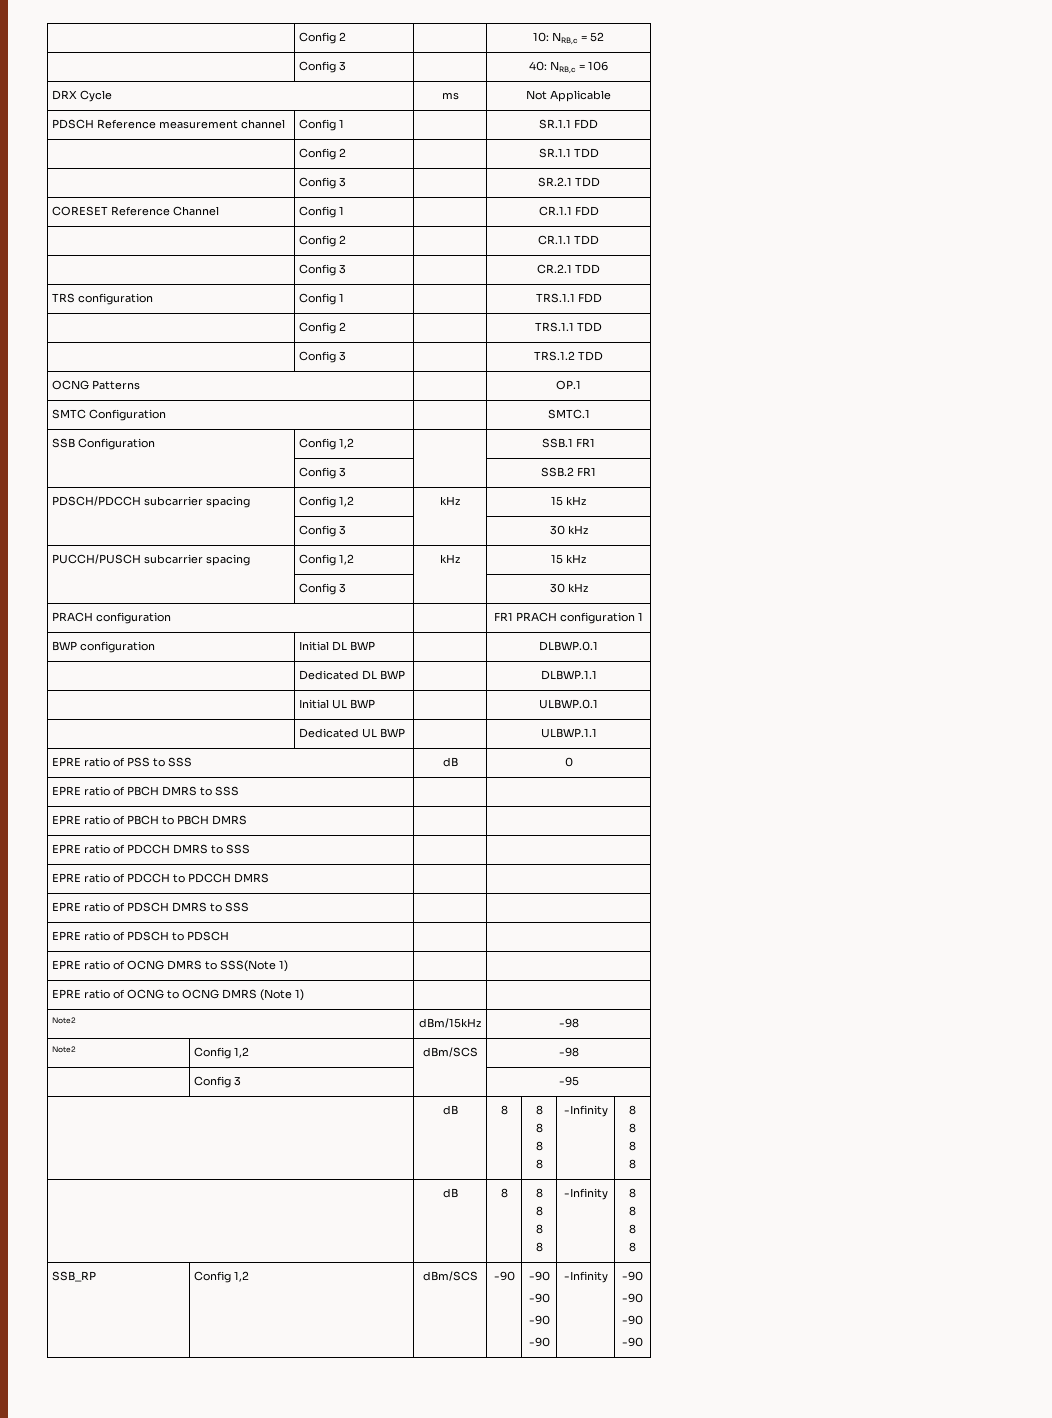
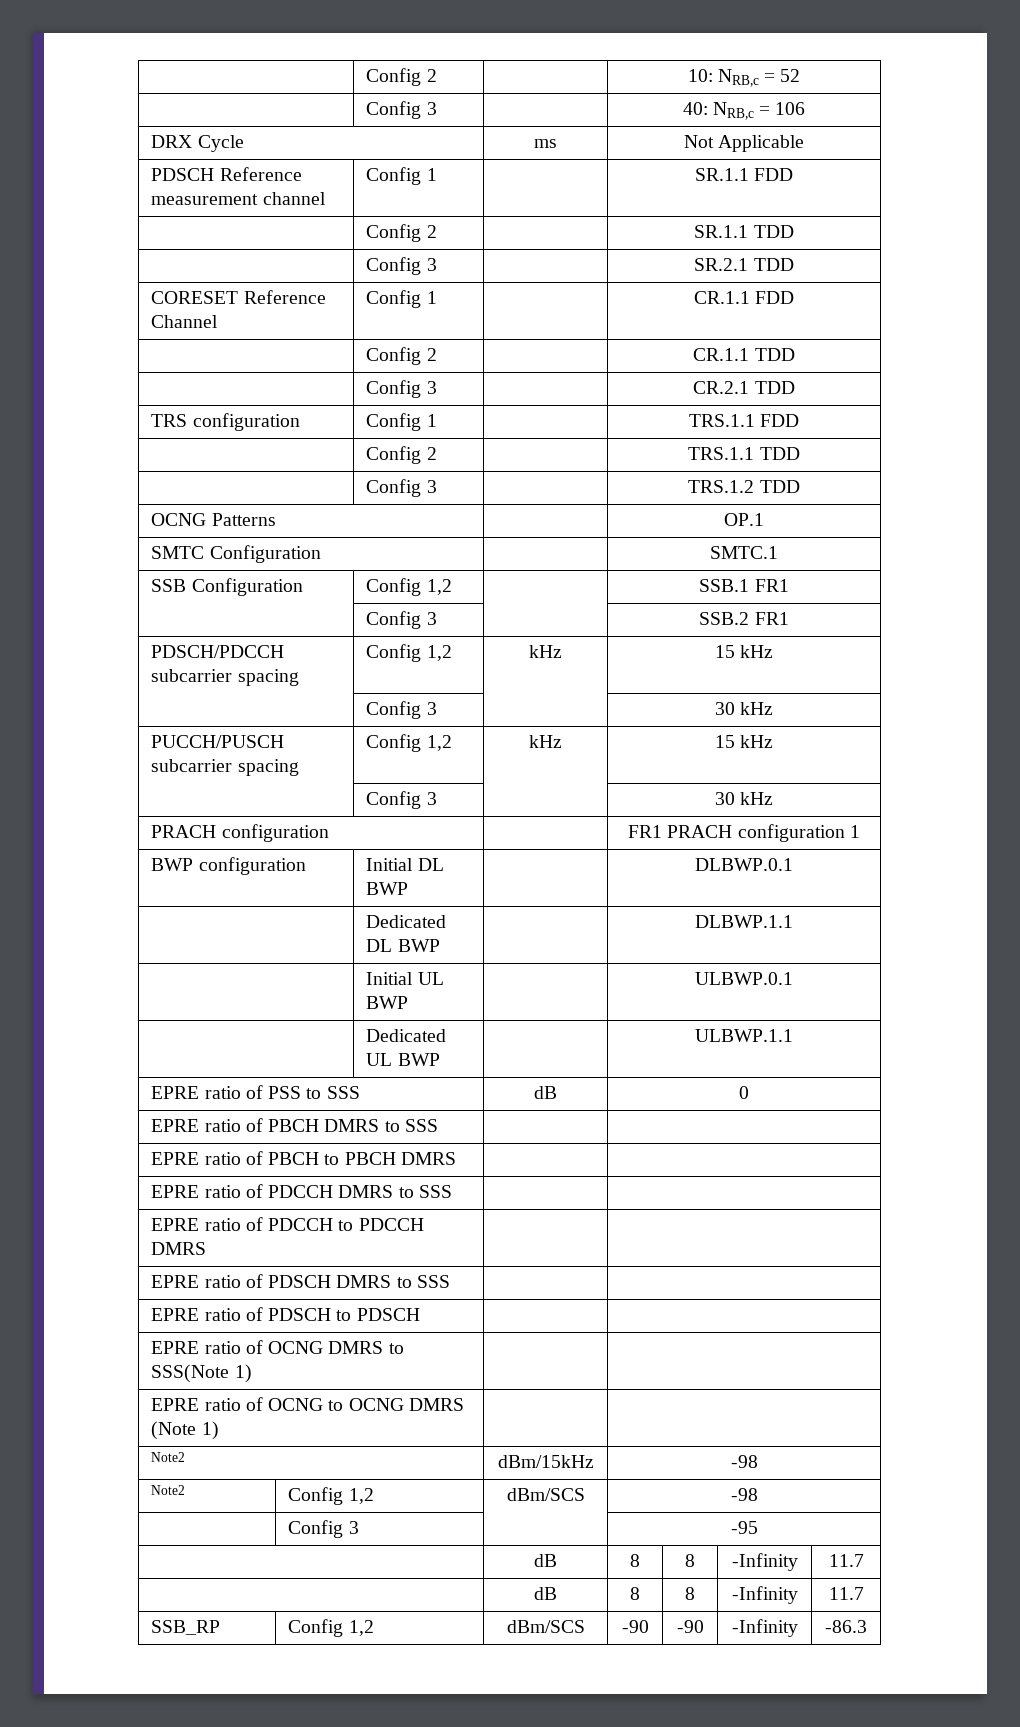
  | Config 3 | | -95
- | dB | 8 | 8
- 8
- 8
- 8 | -Infinity | 8
- 8
- 8
- 8
- | dB | 8 | 8
- 8
- 8
- 8 | -Infinity | 8
- 8
- 8
- 8
+ | dB | 8 | 8 | -Infinity | 11.7
+ | dB | 8 | 8 | -Infinity | 11.7
- SSB_RP | Config 1,2 | dBm/SCS | -90 | -90
- -90
- -90
- -90 | -Infinity | -90
- -90
- -90
- -90
+ SSB_RP | Config 1,2 | dBm/SCS | -90 | -90 | -Infinity | -86.3

